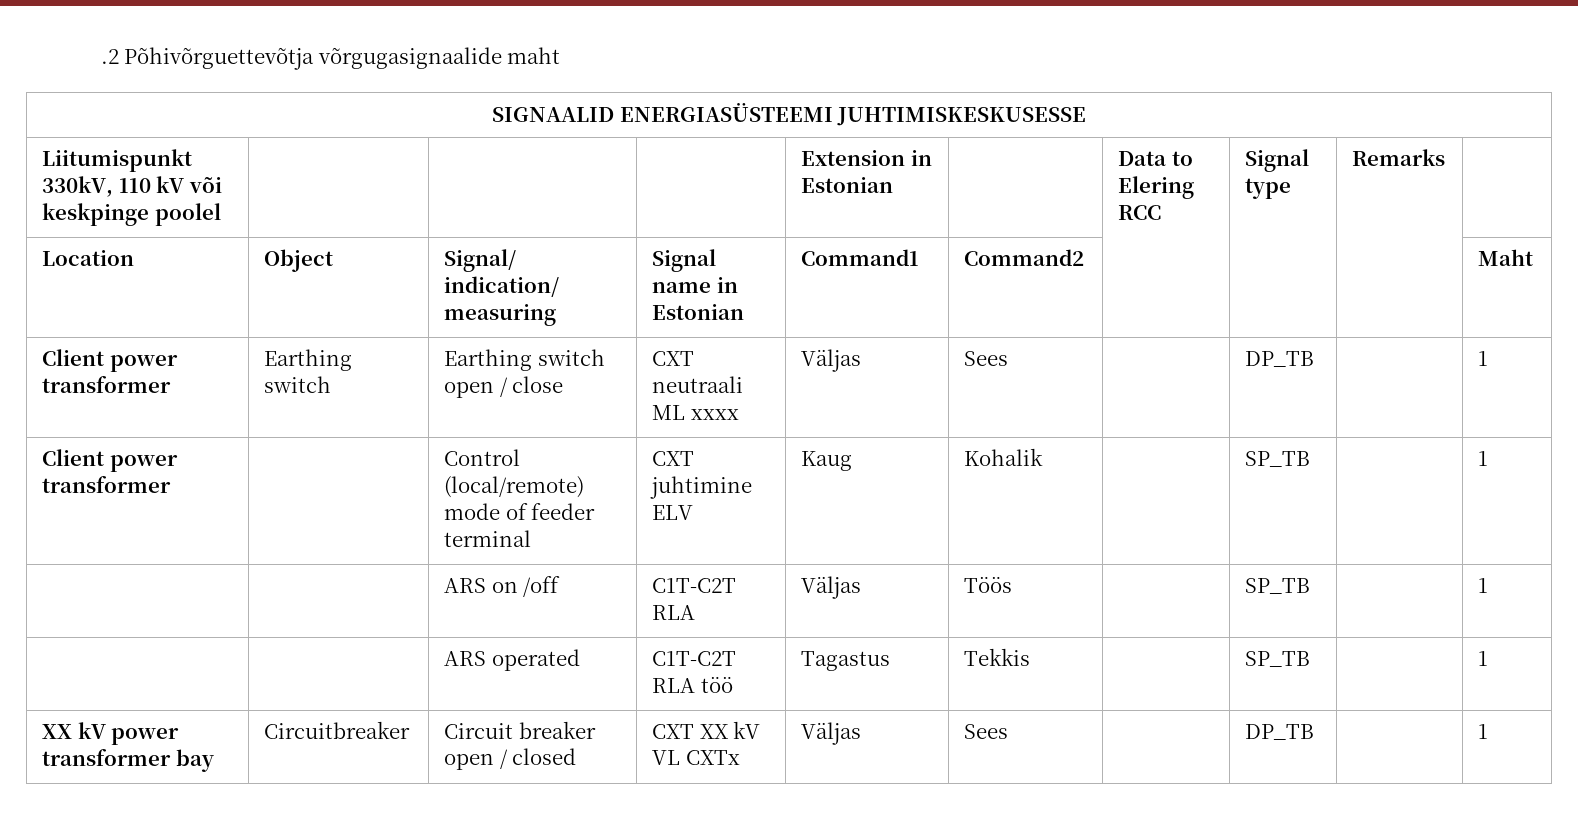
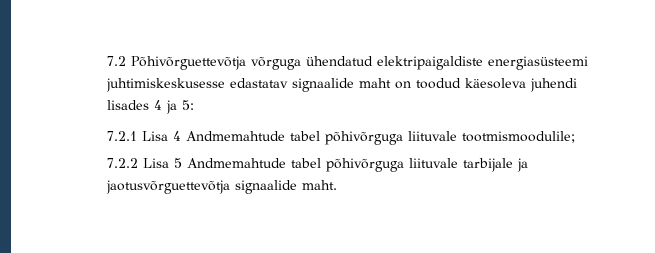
- .2 Põhivõrguettevõtja võrgugasignaalide maht
- SIGNAALID ENERGIASÜSTEEMI JUHTIMISKESKUSESSE
- Liitumispunkt 330kV, 110 kV või keskpinge poolel | | | | Extension in Estonian | | Data to Elering RCC | Signal type | Remarks |
- Location | Object | Signal/ indication/ measuring | Signal name in Estonian | Command1 | Command2 | | | | Maht
- Client power transformer | Earthing switch | Earthing switch open / close | CXT neutraali ML xxxx | Väljas | Sees | | DP_TB | | 1
- Client power transformer | | Control (local/remote) mode of feeder terminal | CXT juhtimine ELV | Kaug | Kohalik | | SP_TB | | 1
- | | ARS on /off | C1T-C2T RLA | Väljas | Töös | | SP_TB | | 1
- | | ARS operated | C1T-C2T RLA töö | Tagastus | Tekkis | | SP_TB | | 1
- XX kV power transformer bay | Circuitbreaker | Circuit breaker open / closed | CXT XX kV VL CXTx | Väljas | Sees | | DP_TB | | 1
+ 7.2 Põhivõrguettevõtja võrguga ühendatud elektripaigaldiste energiasüsteemi juhtimiskeskusesse edastatav signaalide maht on toodud käesoleva juhendi lisades 4 ja 5:
+ 7.2.1 Lisa 4 Andmemahtude tabel põhivõrguga liituvale tootmismoodulile;
+ 7.2.2 Lisa 5 Andmemahtude tabel põhivõrguga liituvale tarbijale ja jaotusvõrguettevõtja signaalide maht.

